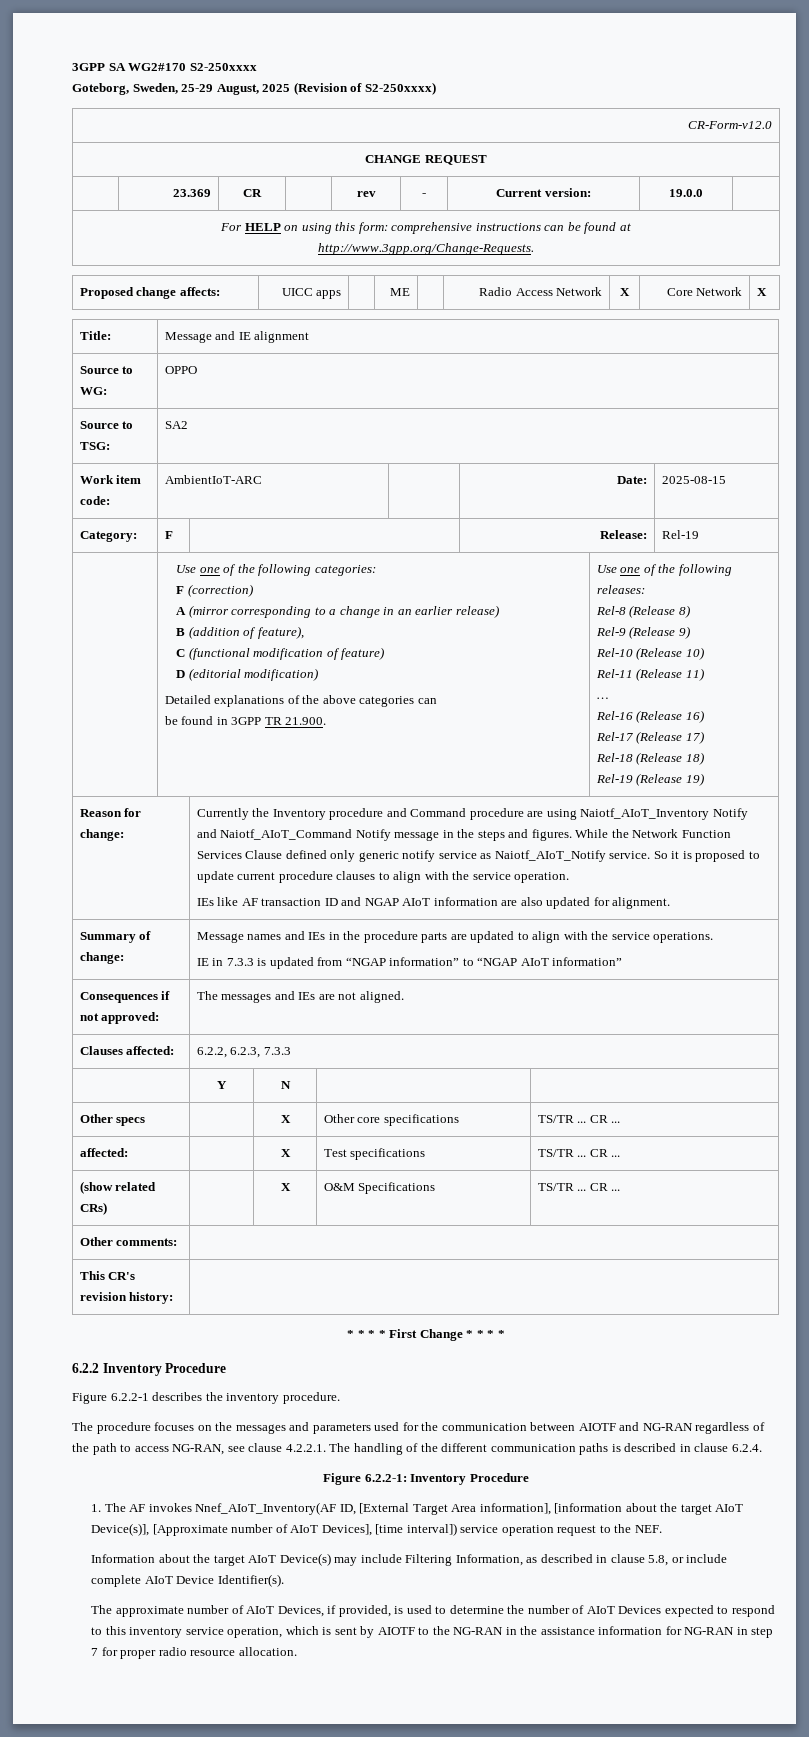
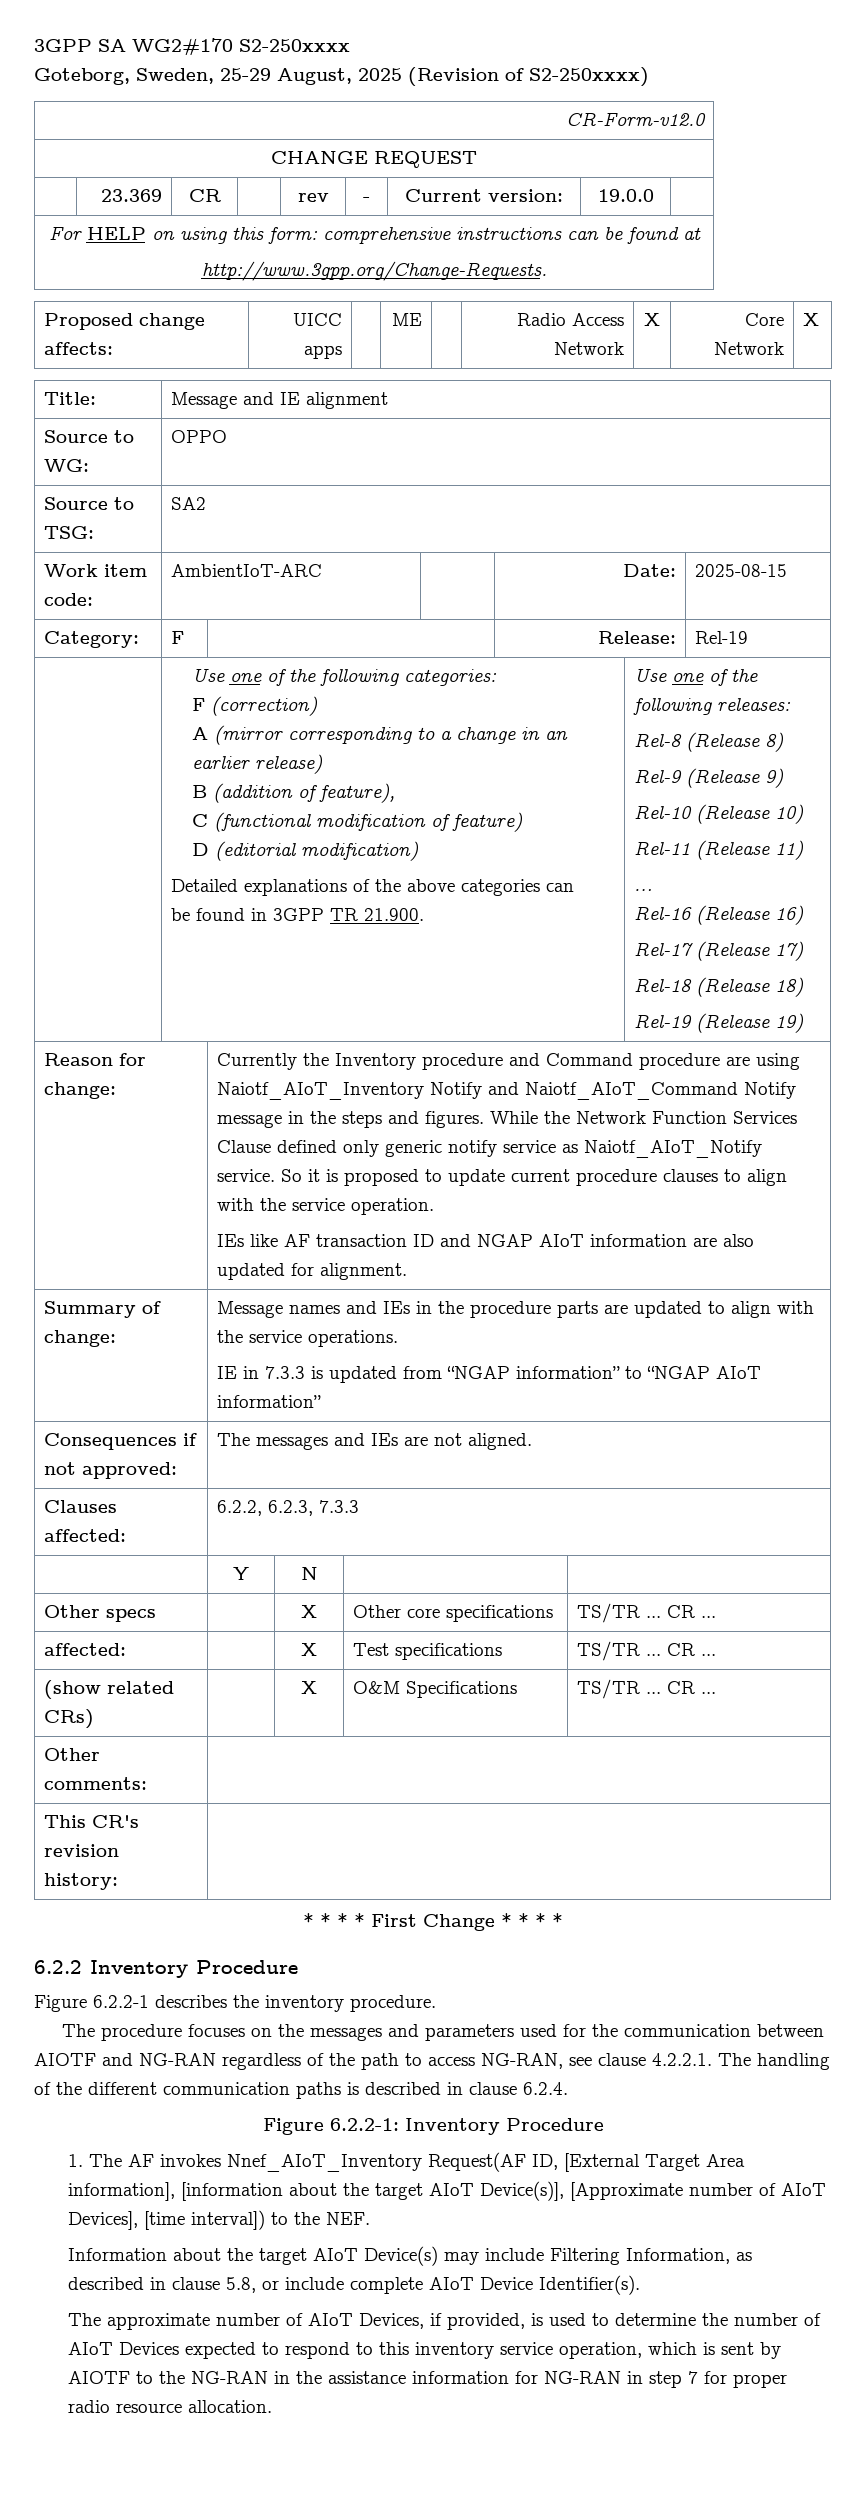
- 1. The AF invokes Nnef_AIoT_Inventory(AF ID, [External Target Area information], [information about the target AIoT Device(s)], [Approximate number of AIoT Devices], [time interval]) service operation request to the NEF.
+ 1. The AF invokes Nnef_AIoT_Inventory Request(AF ID, [External Target Area information], [information about the target AIoT Device(s)], [Approximate number of AIoT Devices], [time interval]) to the NEF.

